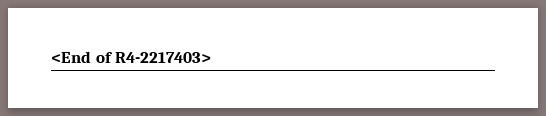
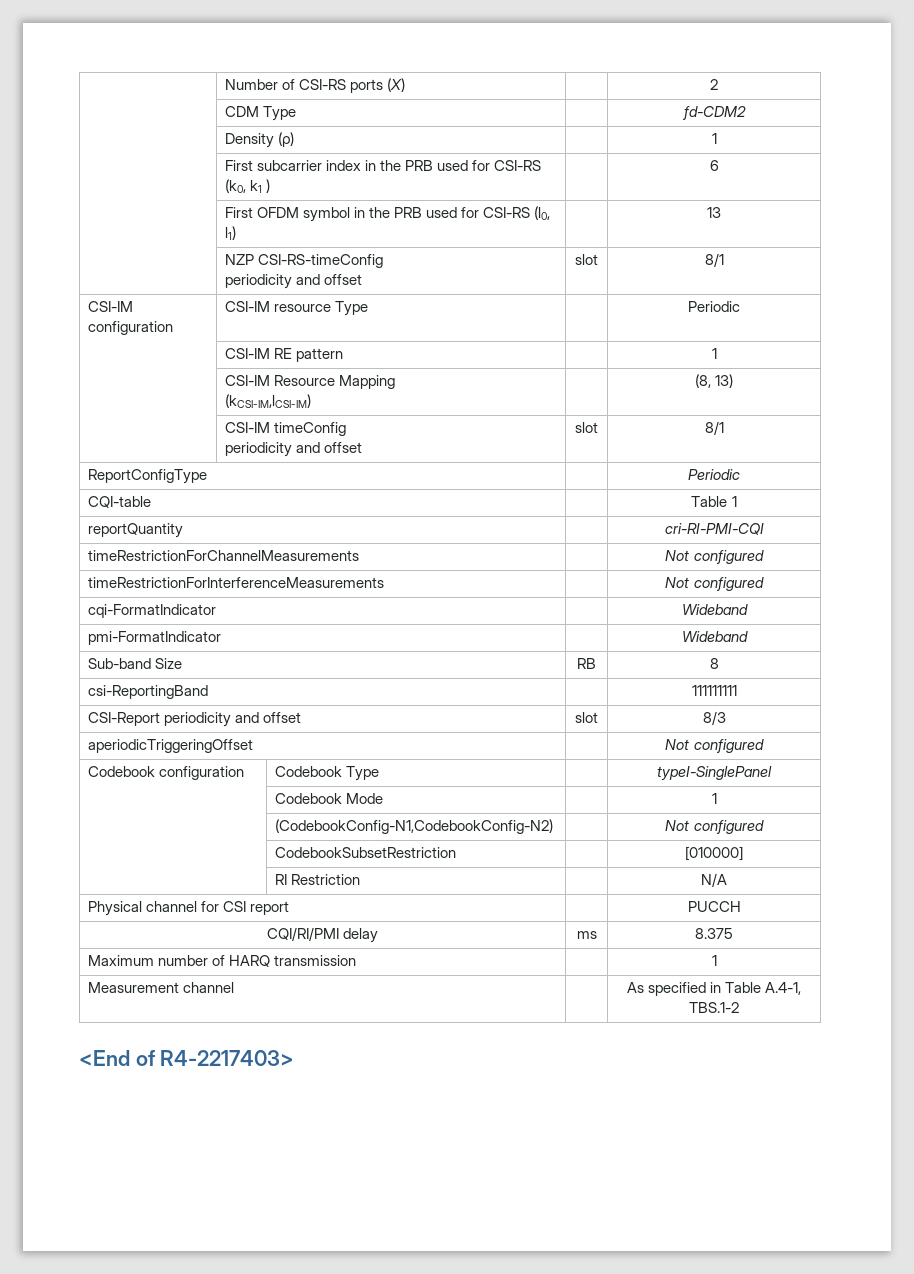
+ | Number of CSI-RS ports (X) | | 2
+ | CDM Type | | fd-CDM2
+ | Density (ρ) | | 1
+ | First subcarrier index in the PRB used for CSI-RS (k0, k1 ) | | 6
+ | First OFDM symbol in the PRB used for CSI-RS (l0, l1) | | 13
+ | NZP CSI-RS-timeConfig
+ periodicity and offset | slot | 8/1
+ CSI-IM configuration | CSI-IM resource Type | | Periodic
+ | CSI-IM RE pattern | | 1
+ | CSI-IM Resource Mapping
+ (kCSI-IM,lCSI-IM) | | (8, 13)
+ | CSI-IM timeConfig
+ periodicity and offset | slot | 8/1
+ ReportConfigType | | Periodic
+ CQI-table | | Table 1
+ reportQuantity | | cri-RI-PMI-CQI
+ timeRestrictionForChannelMeasurements | | Not configured
+ timeRestrictionForInterferenceMeasurements | | Not configured
+ cqi-FormatIndicator | | Wideband
+ pmi-FormatIndicator | | Wideband
+ Sub-band Size | RB | 8
+ csi-ReportingBand | | 111111111
+ CSI-Report periodicity and offset | slot | 8/3
+ aperiodicTriggeringOffset | | Not configured
+ Codebook configuration | Codebook Type | | typeI-SinglePanel
+ | Codebook Mode | | 1
+ | (CodebookConfig-N1,CodebookConfig-N2) | | Not configured
+ | CodebookSubsetRestriction | | [010000]
+ | RI Restriction | | N/A
+ Physical channel for CSI report | | PUCCH
+ CQI/RI/PMI delay | ms | 8.375
+ Maximum number of HARQ transmission | | 1
+ Measurement channel | | As specified in Table A.4-1, TBS.1-2

